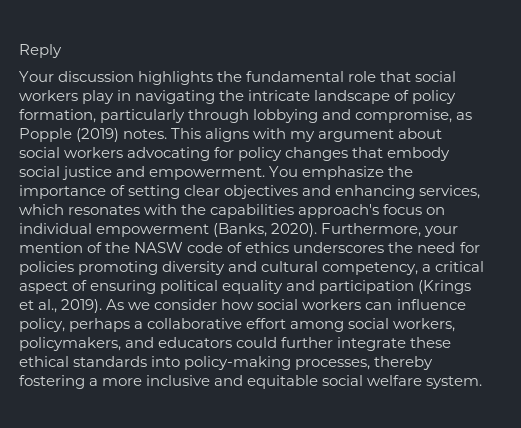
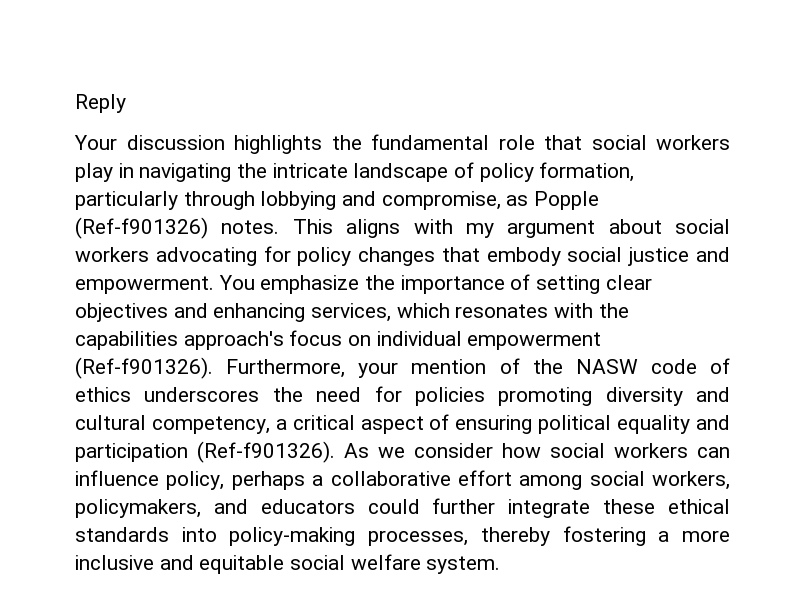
- Your discussion highlights the fundamental role that social workers play in navigating the intricate landscape of policy formation, particularly through lobbying and compromise, as Popple (2019) notes.
+ Your discussion highlights the fundamental role that social workers play in navigating the intricate landscape of policy formation, particularly through lobbying and compromise, as Popple (Ref-f901326) notes.
- You emphasize the importance of setting clear objectives and enhancing services, which resonates with the capabilities approach's focus on individual empowerment (Banks, 2020).
+ You emphasize the importance of setting clear objectives and enhancing services, which resonates with the capabilities approach's focus on individual empowerment (Ref-f901326).
- Furthermore, your mention of the NASW code of ethics underscores the need for policies promoting diversity and cultural competency, a critical aspect of ensuring political equality and participation (Krings et al., 2019).
+ Furthermore, your mention of the NASW code of ethics underscores the need for policies promoting diversity and cultural competency, a critical aspect of ensuring political equality and participation (Ref-f901326).

